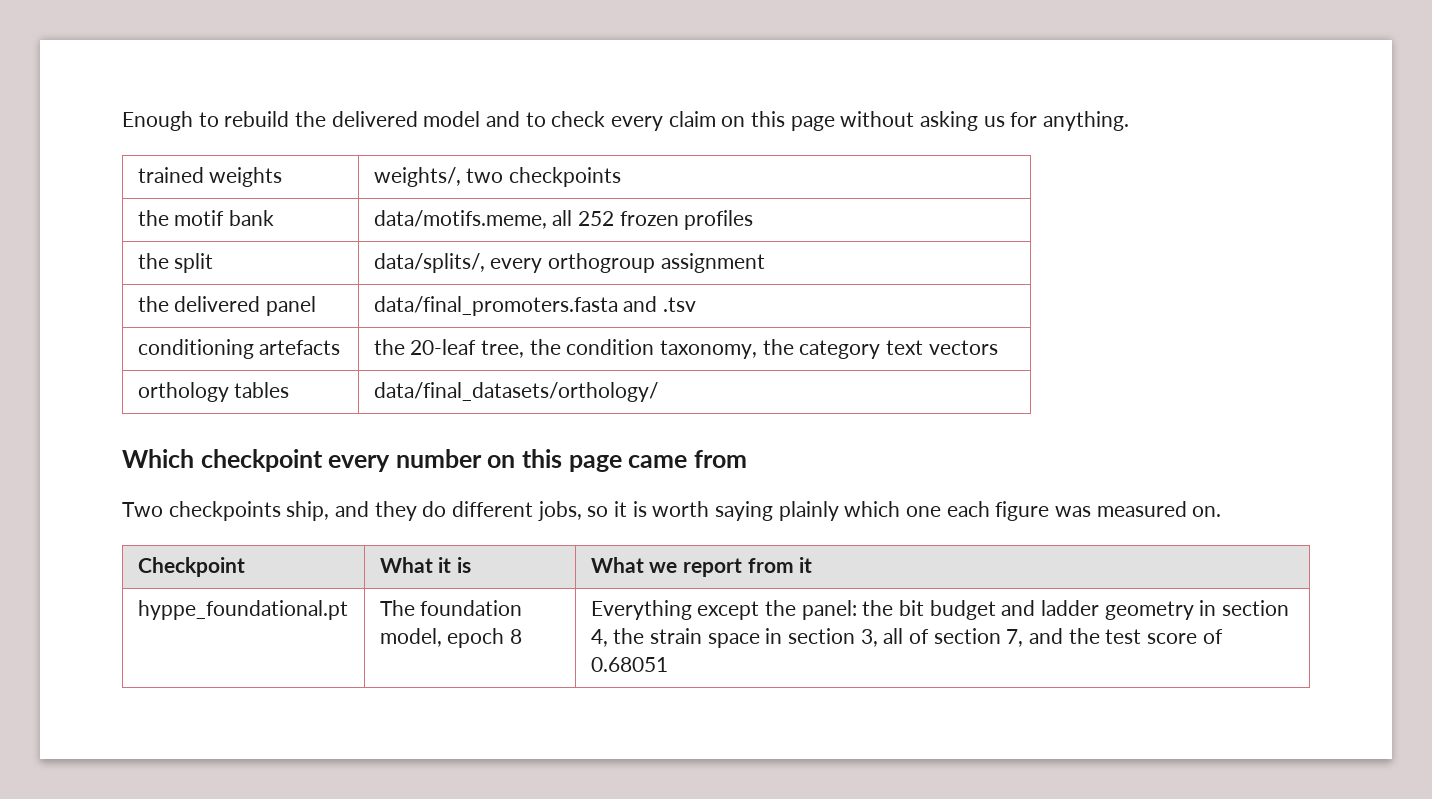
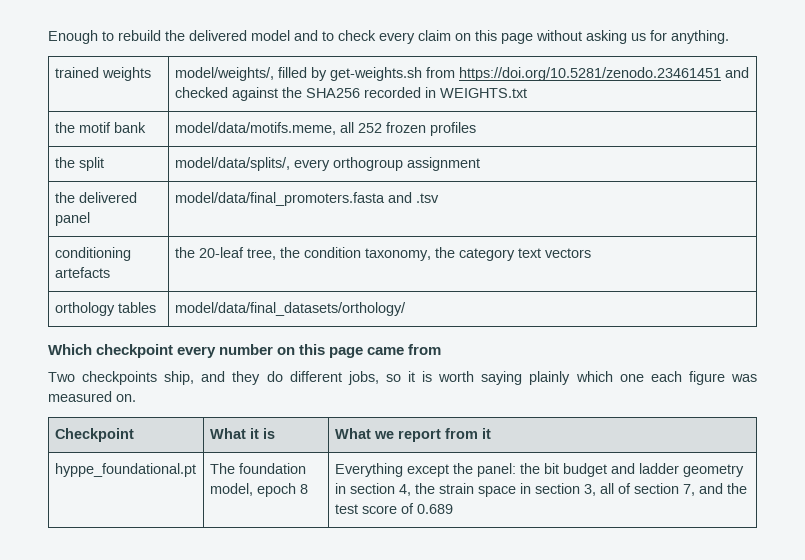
- trained weights | weights/, two checkpoints
+ trained weights | model/weights/, filled by get-weights.sh from https://doi.org/10.5281/zenodo.23461451 and checked against the SHA256 recorded in WEIGHTS.txt
- the motif bank | data/motifs.meme, all 252 frozen profiles
+ the motif bank | model/data/motifs.meme, all 252 frozen profiles
- the split | data/splits/, every orthogroup assignment
+ the split | model/data/splits/, every orthogroup assignment
- the delivered panel | data/final_promoters.fasta and .tsv
+ the delivered panel | model/data/final_promoters.fasta and .tsv
- orthology tables | data/final_datasets/orthology/
+ orthology tables | model/data/final_datasets/orthology/
- hyppe_foundational.pt | The foundation model, epoch 8 | Everything except the panel: the bit budget and ladder geometry in section 4, the strain space in section 3, all of section 7, and the test score of 0.68051
+ hyppe_foundational.pt | The foundation model, epoch 8 | Everything except the panel: the bit budget and ladder geometry in section 4, the strain space in section 3, all of section 7, and the test score of 0.689

